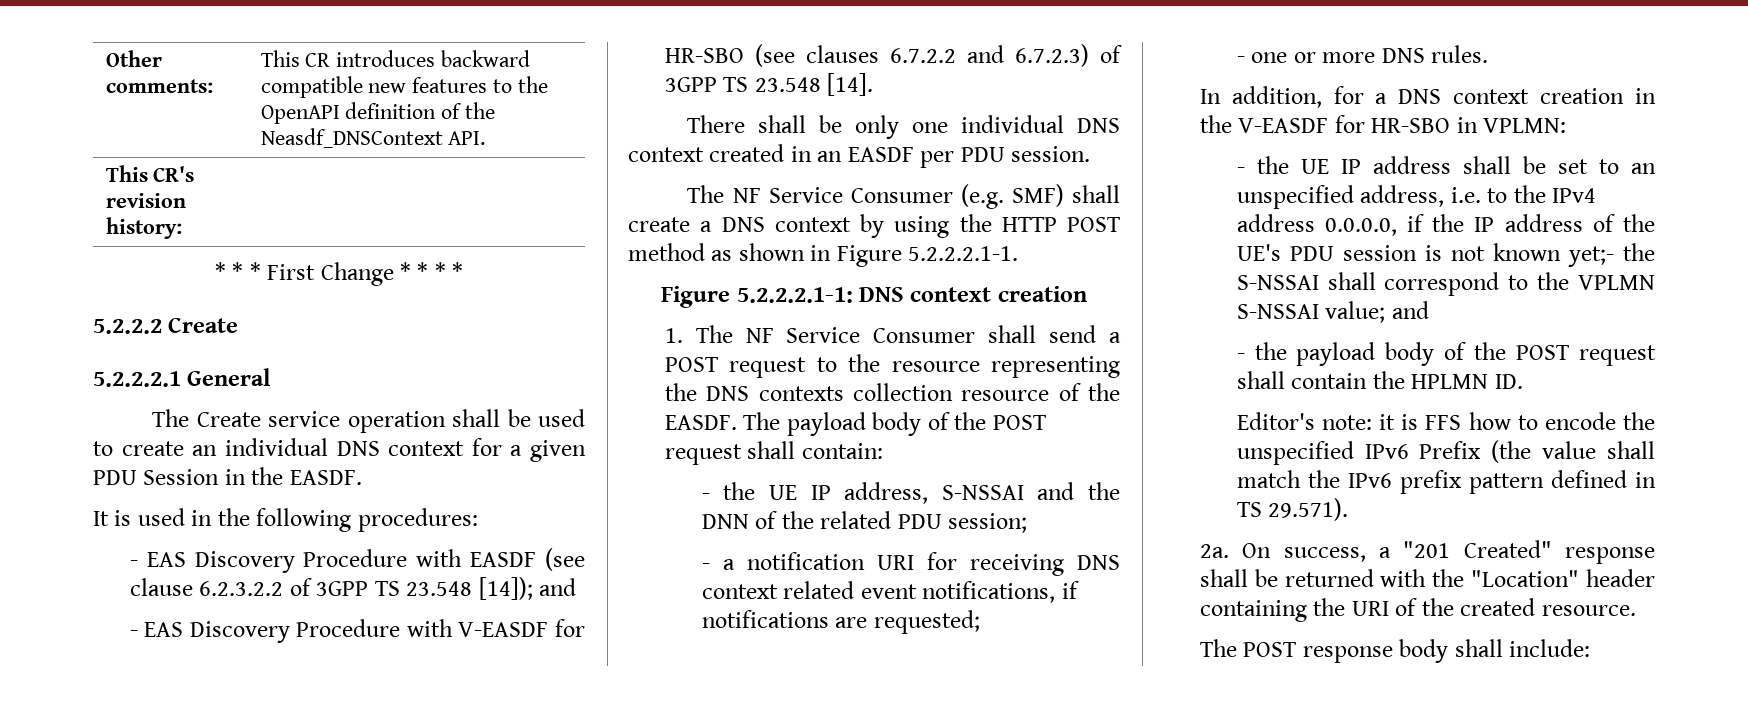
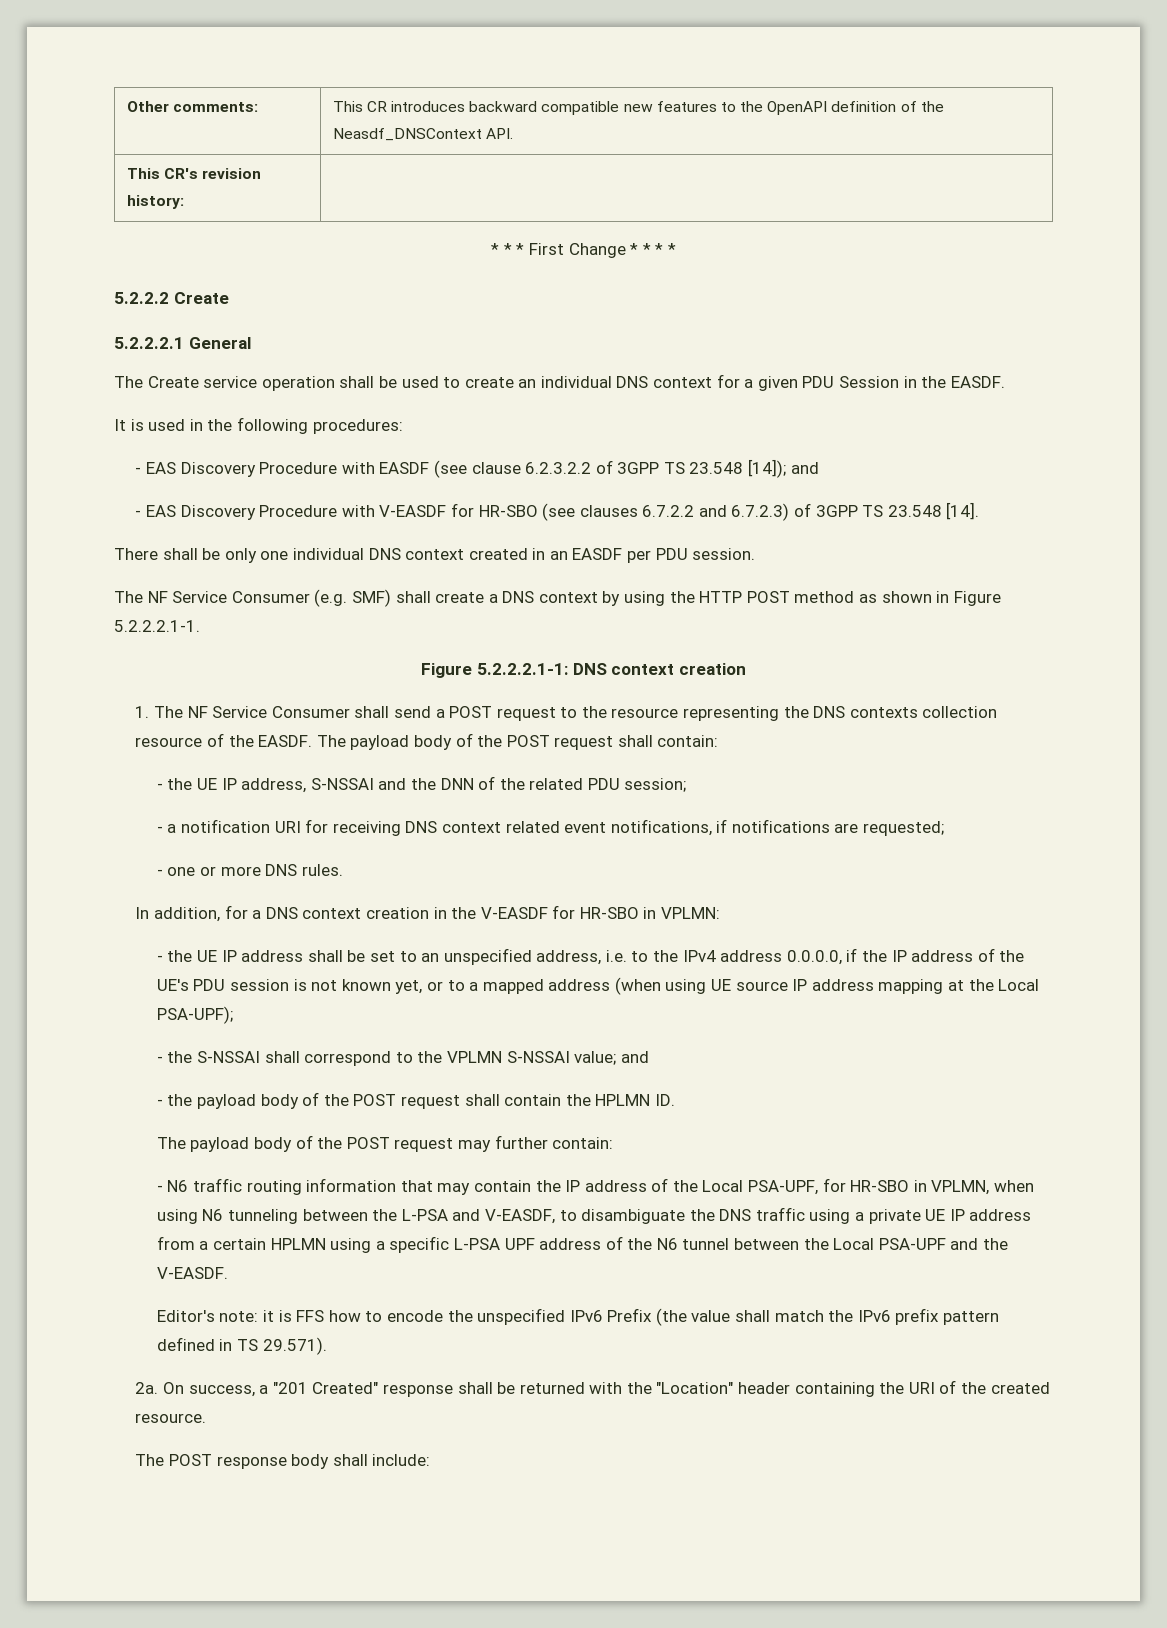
- - the UE IP address shall be set to an unspecified address, i.e. to the IPv4 address 0.0.0.0, if the IP address of the UE's PDU session is not known yet;- the S-NSSAI shall correspond to the VPLMN S-NSSAI value; and
+ - the UE IP address shall be set to an unspecified address, i.e. to the IPv4 address 0.0.0.0, if the IP address of the UE's PDU session is not known yet, or to a mapped address (when using UE source IP address mapping at the Local PSA-UPF);
+ - the S-NSSAI shall correspond to the VPLMN S-NSSAI value; and
+ The payload body of the POST request may further contain:
+ - N6 traffic routing information that may contain the IP address of the Local PSA-UPF, for HR-SBO in VPLMN, when using N6 tunneling between the L-PSA and V-EASDF, to disambiguate the DNS traffic using a private UE IP address from a certain HPLMN using a specific L-PSA UPF address of the N6 tunnel between the Local PSA-UPF and the V-EASDF.

